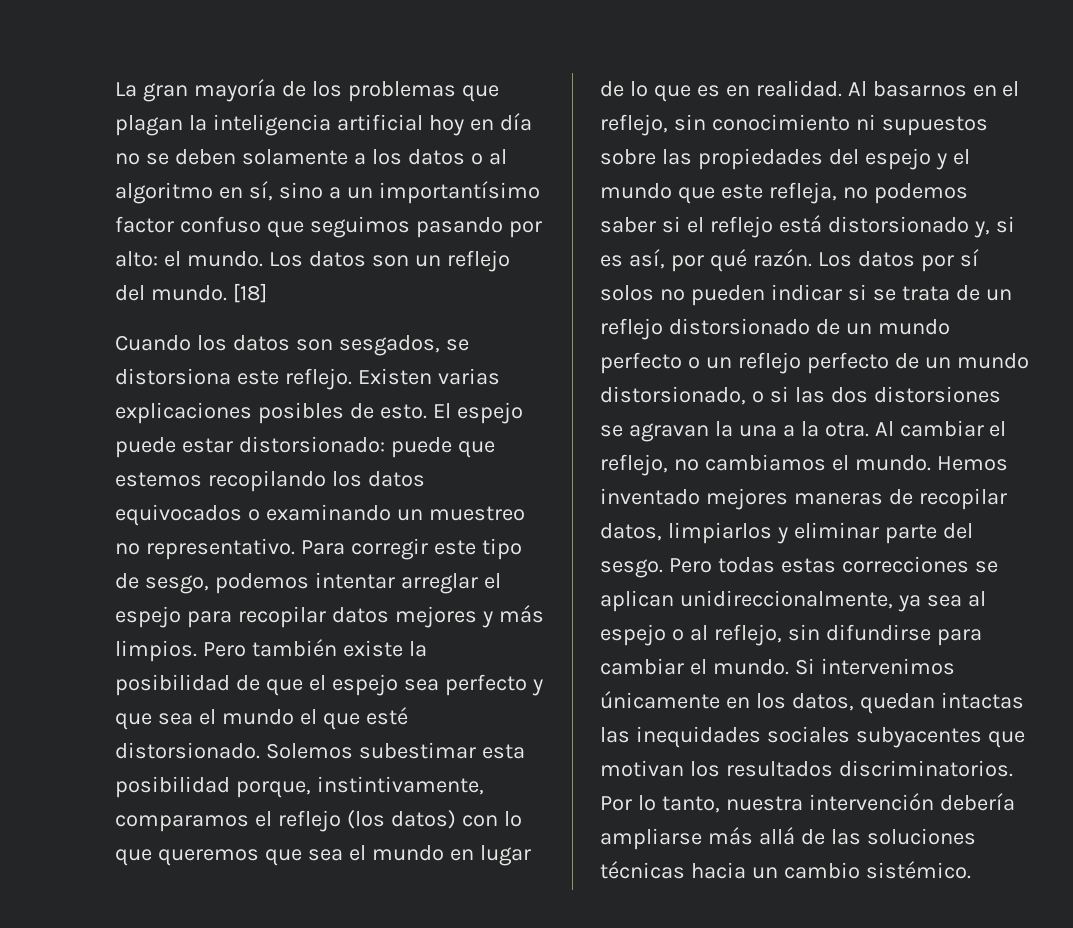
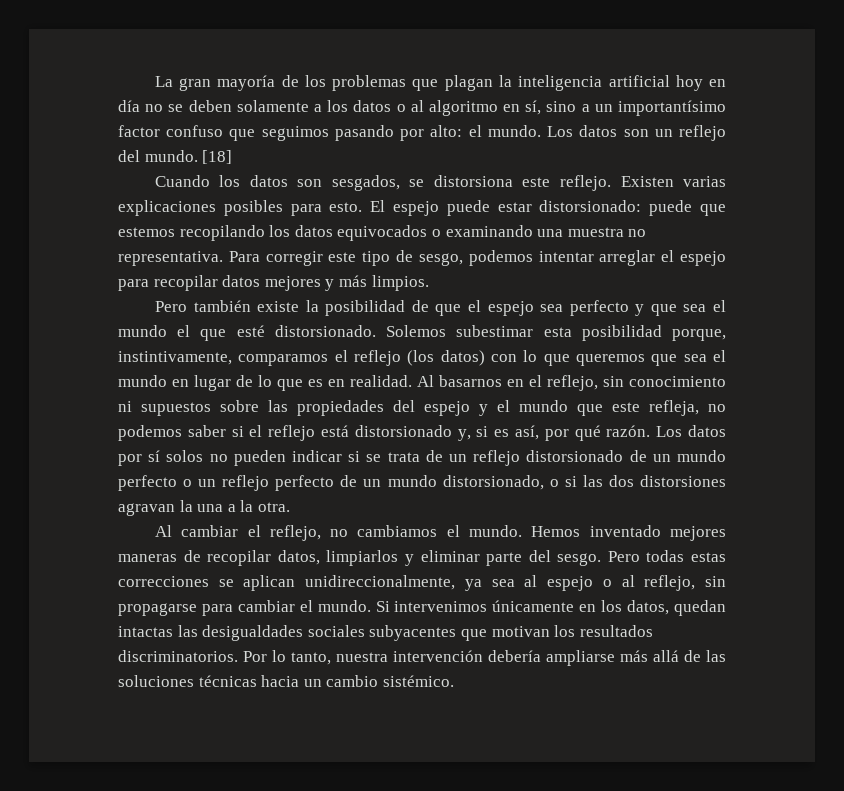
- Existen varias explicaciones posibles de esto.
+ Existen varias explicaciones posibles para esto.
- El espejo puede estar distorsionado: puede que estemos recopilando los datos equivocados o examinando un muestreo no representativo.
+ El espejo puede estar distorsionado: puede que estemos recopilando los datos equivocados o examinando una muestra no representativa.
- Para corregir este tipo de sesgo, podemos intentar arreglar el espejo para recopilar datos mejores y más limpios. Pero también existe la posibilidad de que el espejo sea perfecto y que sea el mundo el que esté distorsionado.
+ Para corregir este tipo de sesgo, podemos intentar arreglar el espejo para recopilar datos mejores y más limpios.
+ Pero también existe la posibilidad de que el espejo sea perfecto y que sea el mundo el que esté distorsionado.
- Los datos por sí solos no pueden indicar si se trata de un reflejo distorsionado de un mundo perfecto o un reflejo perfecto de un mundo distorsionado, o si las dos distorsiones se agravan la una a la otra. Al cambiar el reflejo, no cambiamos el mundo.
+ Los datos por sí solos no pueden indicar si se trata de un reflejo distorsionado de un mundo perfecto o un reflejo perfecto de un mundo distorsionado, o si las dos distorsiones agravan la una a la otra.
+ Al cambiar el reflejo, no cambiamos el mundo.
- Pero todas estas correcciones se aplican unidireccionalmente, ya sea al espejo o al reflejo, sin difundirse para cambiar el mundo.
+ Pero todas estas correcciones se aplican unidireccionalmente, ya sea al espejo o al reflejo, sin propagarse para cambiar el mundo.
- Si intervenimos únicamente en los datos, quedan intactas las inequidades sociales subyacentes que motivan los resultados discriminatorios.
+ Si intervenimos únicamente en los datos, quedan intactas las desigualdades sociales subyacentes que motivan los resultados discriminatorios.

